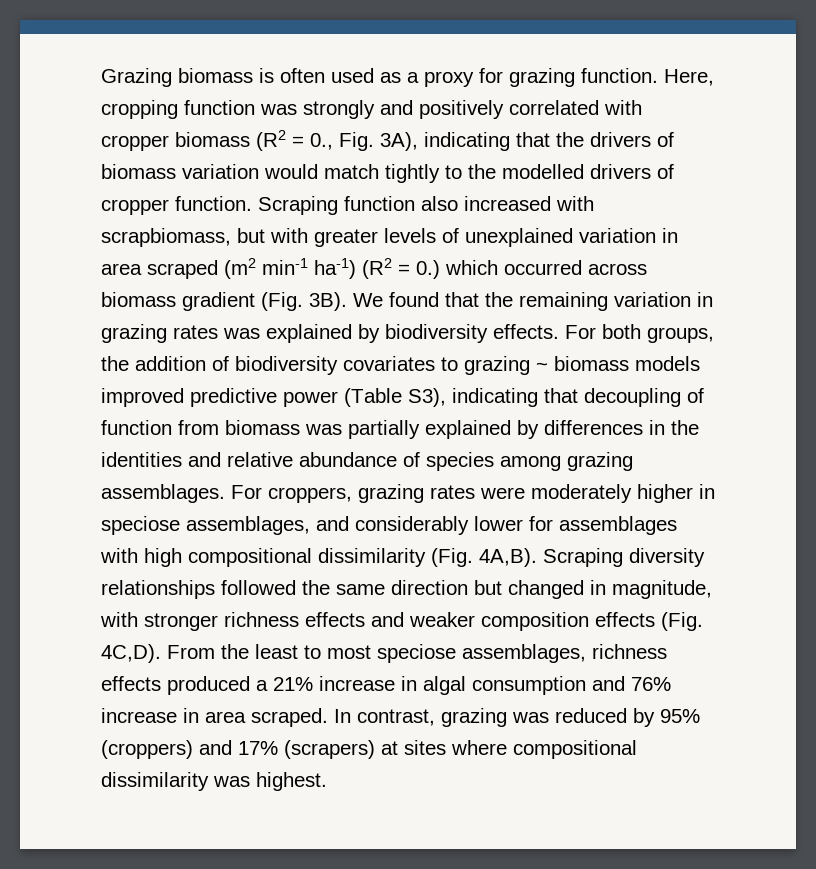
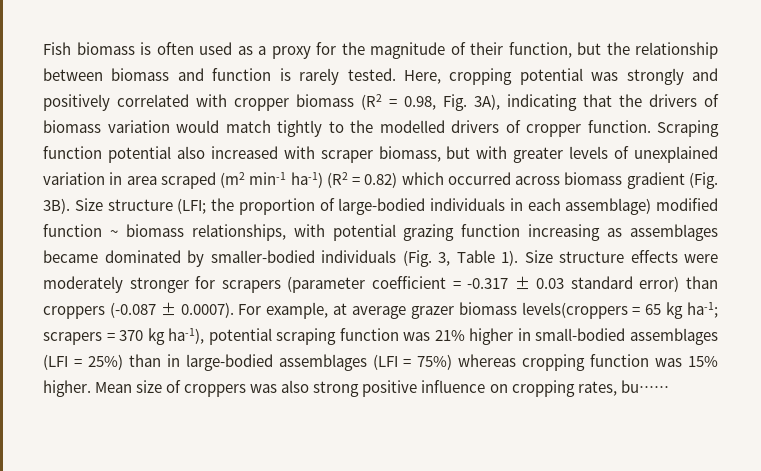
- Grazing biomass is often used as a proxy for grazing function.
+ Fish biomass is often used as a proxy for the magnitude of their function, but the relationship between biomass and function is rarely tested.
- Here, cropping function was strongly and positively correlated with cropper biomass (R2 = 0., Fig. 3A), indicating that the drivers of biomass variation would match tightly to the modelled drivers of cropper function.
+ Here, cropping potential was strongly and positively correlated with cropper biomass (R2 = 0.98, Fig. 3A), indicating that the drivers of biomass variation would match tightly to the modelled drivers of cropper function.
- Scraping function also increased with scrapbiomass, but with greater levels of unexplained variation in area scraped (m2 min-1 ha-1) (R2 = 0.) which occurred across biomass gradient (Fig. 3B).
+ Scraping function potential also increased with scraper biomass, but with greater levels of unexplained variation in area scraped (m2 min-1 ha-1) (R2 = 0.82) which occurred across biomass gradient (Fig. 3B).
- We found that the remaining variation in grazing rates was explained by biodiversity effects. For both groups, the addition of biodiversity covariates to grazing ~ biomass models improved predictive power (Table S3), indicating that decoupling of function from biomass was partially explained by differences in the identities and relative abundance of species among grazing assemblages. For croppers, grazing rates were moderately higher in speciose assemblages, and considerably lower for assemblages with high compositional dissimilarity (Fig. 4A,B). Scraping diversity relationships followed the same direction but changed in magnitude, with stronger richness effects and weaker composition effects (Fig. 4C,D). From the least to most speciose assemblages, richness effects produced a 21% increase in algal consumption and 76% increase in area scraped. In contrast, grazing was reduced by 95% (croppers) and 17% (scrapers) at sites where compositional dissimilarity was highest.
+ Size structure (LFI; the proportion of large-bodied individuals in each assemblage) modified function ~ biomass relationships, with potential grazing function increasing as assemblages became dominated by smaller-bodied individuals (Fig. 3, Table 1). Size structure effects were moderately stronger for scrapers (parameter coefficient = -0.317 ± 0.03 standard error) than croppers (-0.087 ± 0.0007). For example, at average grazer biomass levels(croppers = 65 kg ha-1; scrapers = 370 kg ha-1), potential scraping function was 21% higher in small-bodied assemblages (LFI = 25%) than in large-bodied assemblages (LFI = 75%) whereas cropping function was 15% higher. Mean size of croppers was also strong positive influence on cropping rates, bu……

